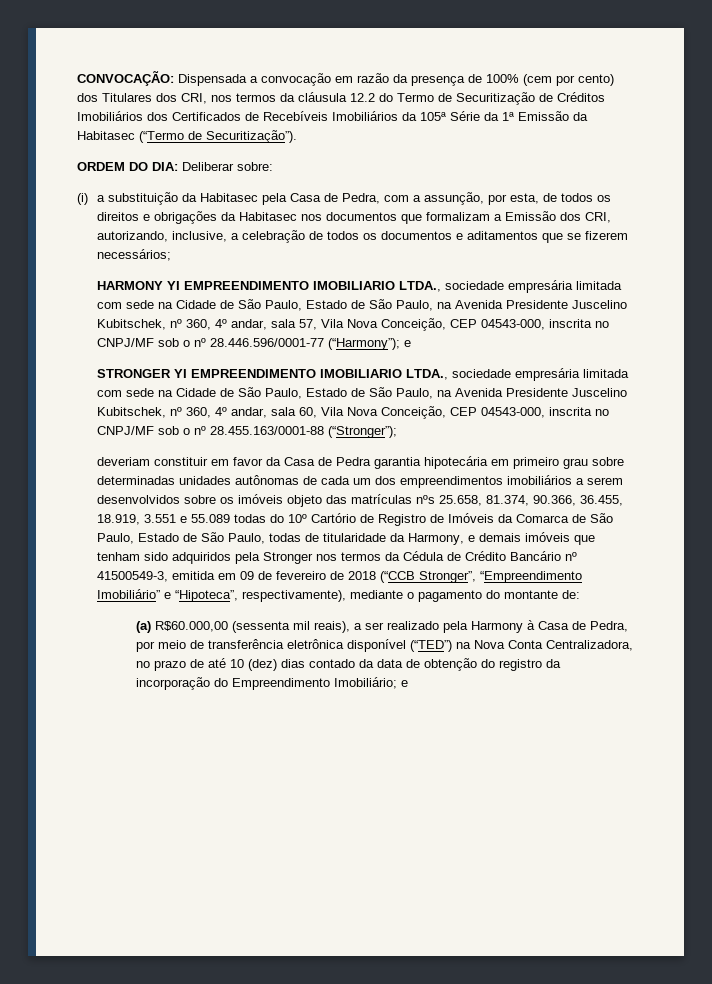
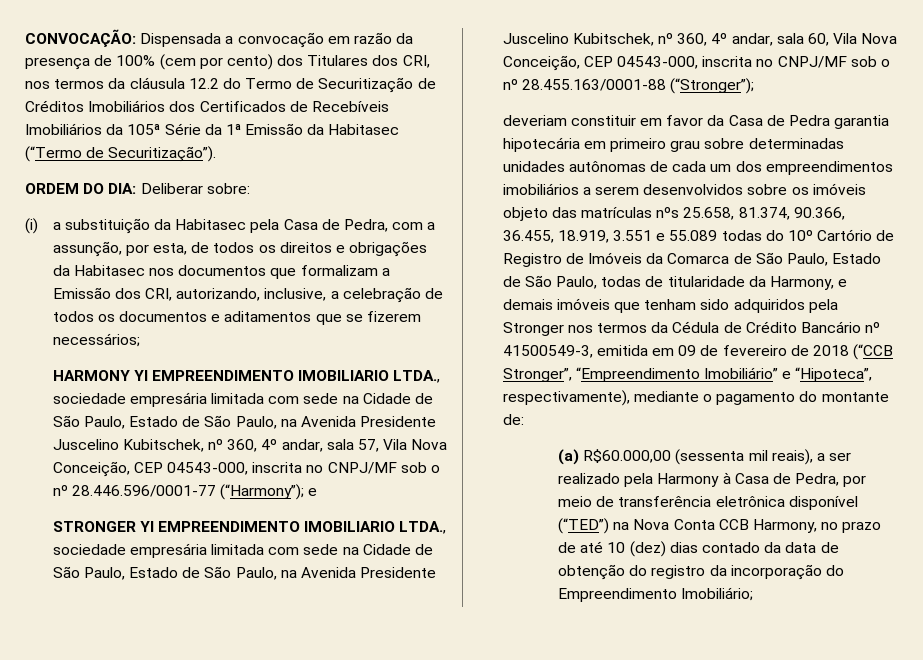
- (a) R$60.000,00 (sessenta mil reais), a ser realizado pela Harmony à Casa de Pedra, por meio de transferência eletrônica disponível (“TED”) na Nova Conta Centralizadora, no prazo de até 10 (dez) dias contado da data de obtenção do registro da incorporação do Empreendimento Imobiliário; e
+ (a) R$60.000,00 (sessenta mil reais), a ser realizado pela Harmony à Casa de Pedra, por meio de transferência eletrônica disponível (“TED”) na Nova Conta CCB Harmony, no prazo de até 10 (dez) dias contado da data de obtenção do registro da incorporação do Empreendimento Imobiliário;

